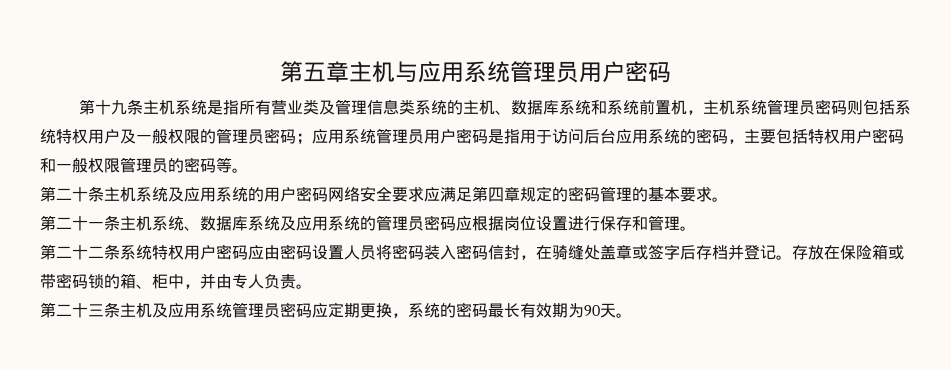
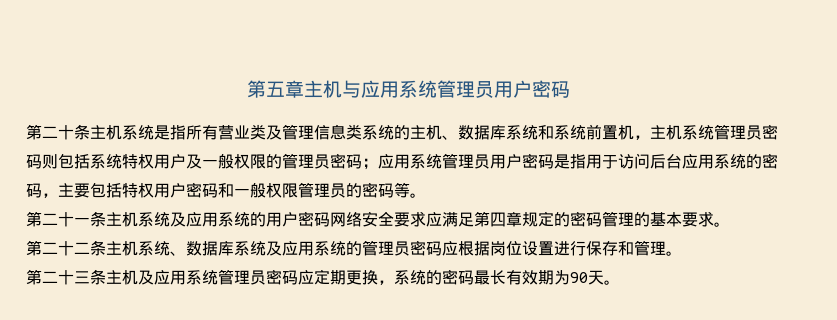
- 第十九条主机系统是指所有营业类及管理信息类系统的主机、数据库系统和系统前置机，主机系统管理员密码则包括系统特权用户及一般权限的管理员密码；应用系统管理员用户密码是指用于访问后台应用系统的密码，主要包括特权用户密码和一般权限管理员的密码等。
+ 第二十条主机系统是指所有营业类及管理信息类系统的主机、数据库系统和系统前置机，主机系统管理员密码则包括系统特权用户及一般权限的管理员密码；应用系统管理员用户密码是指用于访问后台应用系统的密码，主要包括特权用户密码和一般权限管理员的密码等。
- 第二十条主机系统及应用系统的用户密码网络安全要求应满足第四章规定的密码管理的基本要求。
+ 第二十一条主机系统及应用系统的用户密码网络安全要求应满足第四章规定的密码管理的基本要求。
- 第二十一条主机系统、数据库系统及应用系统的管理员密码应根据岗位设置进行保存和管理。
+ 第二十二条主机系统、数据库系统及应用系统的管理员密码应根据岗位设置进行保存和管理。
- 第二十二条系统特权用户密码应由密码设置人员将密码装入密码信封，在骑缝处盖章或签字后存档并登记。存放在保险箱或带密码锁的箱、柜中，并由专人负责。

